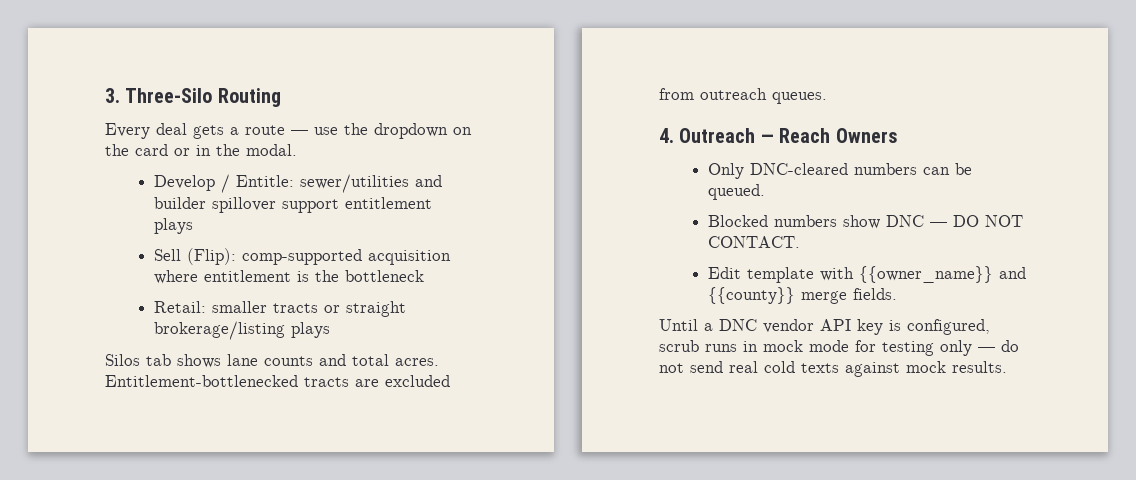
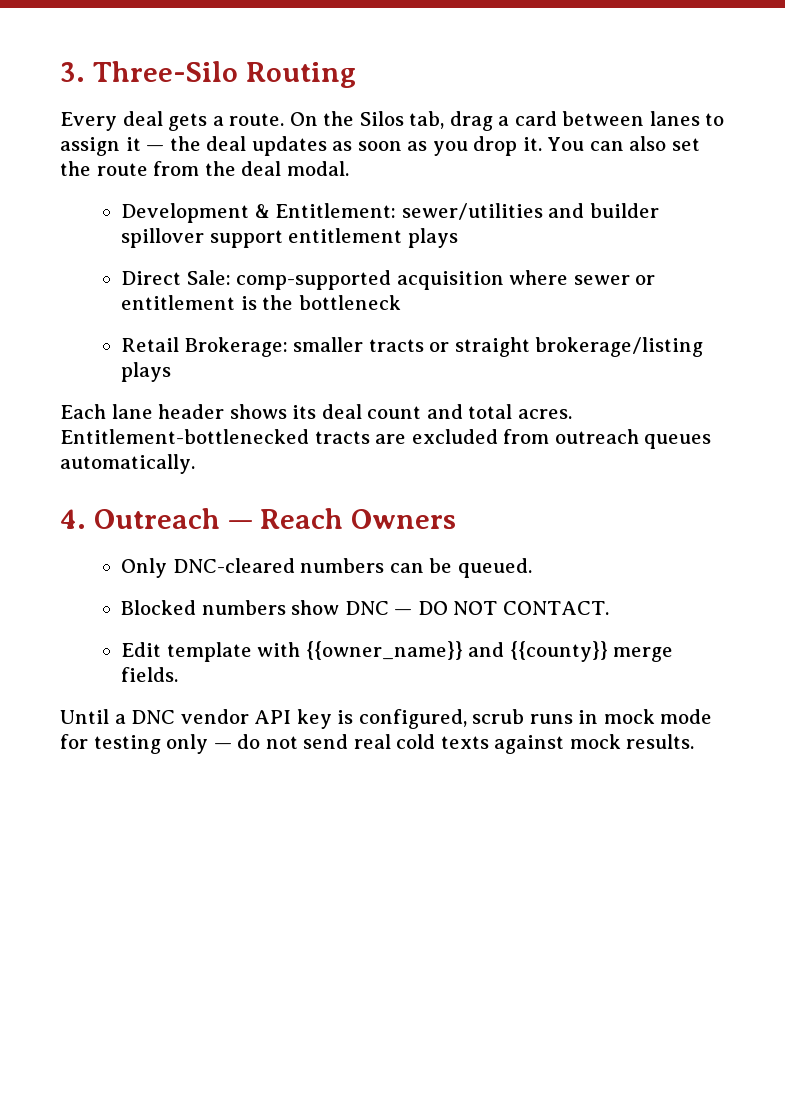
- Every deal gets a route — use the dropdown on the card or in the modal.
- Develop / Entitle: sewer/utilities and builder spillover support entitlement plays
+ Every deal gets a route. On the Silos tab, drag a card between lanes to assign it — the deal updates as soon as you drop it. You can also set the route from the deal modal.
+ Development & Entitlement: sewer/utilities and builder spillover support entitlement plays
- Sell (Flip): comp-supported acquisition where entitlement is the bottleneck
+ Direct Sale: comp-supported acquisition where sewer or entitlement is the bottleneck
- Retail: smaller tracts or straight brokerage/listing plays
+ Retail Brokerage: smaller tracts or straight brokerage/listing plays
- Silos tab shows lane counts and total acres.
+ Each lane header shows its deal count and total acres.
- Entitlement-bottlenecked tracts are excluded from outreach queues.
+ Entitlement-bottlenecked tracts are excluded from outreach queues automatically.

